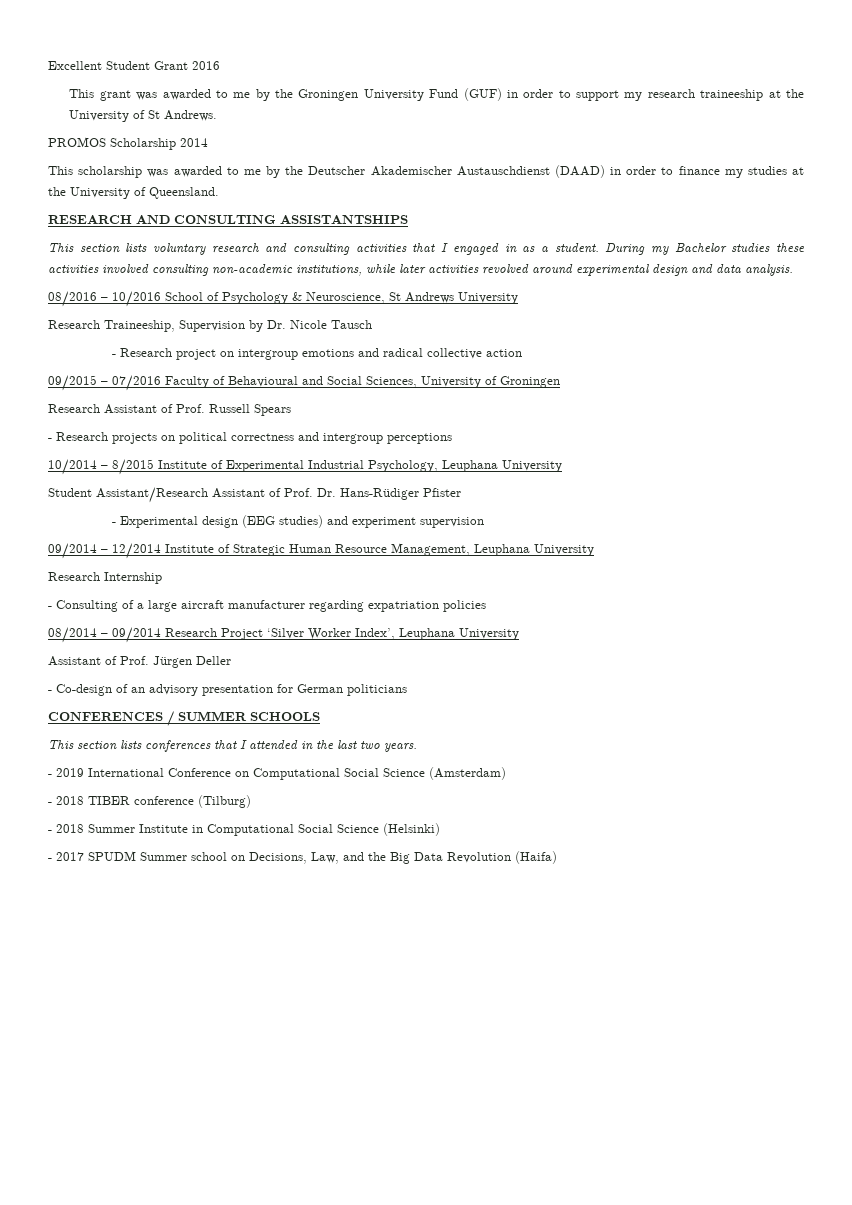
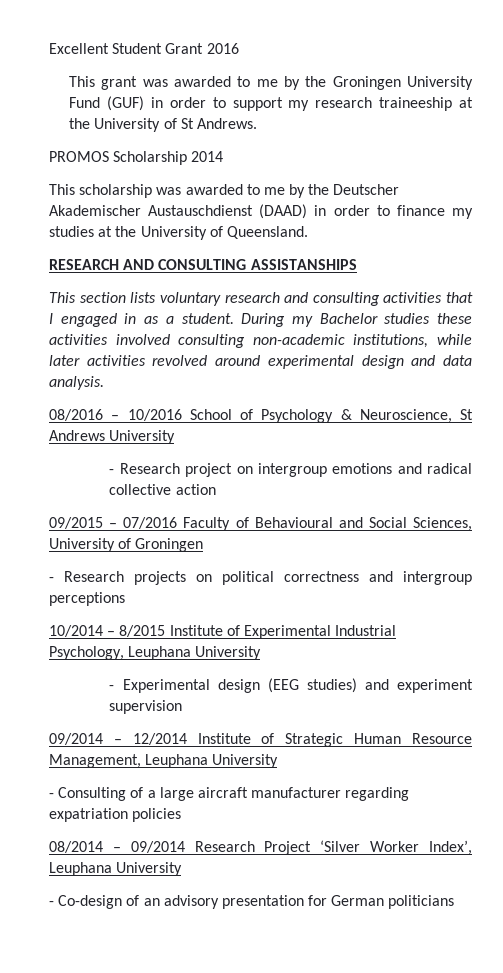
- RESEARCH AND CONSULTING ASSISTANTSHIPS
+ RESEARCH AND CONSULTING ASSISTANSHIPS
- Research Traineeship, Supervision by Dr. Nicole Tausch
- Research Assistant of Prof. Russell Spears
- Student Assistant/Research Assistant of Prof. Dr. Hans-Rüdiger Pfister
- Research Internship
- Assistant of Prof. Jürgen Deller
- CONFERENCES / SUMMER SCHOOLS
- This section lists conferences that I attended in the last two years.
- - 2019 International Conference on Computational Social Science (Amsterdam)
- - 2018 TIBER conference (Tilburg)
- - 2018 Summer Institute in Computational Social Science (Helsinki)
- - 2017 SPUDM Summer school on Decisions, Law, and the Big Data Revolution (Haifa)

